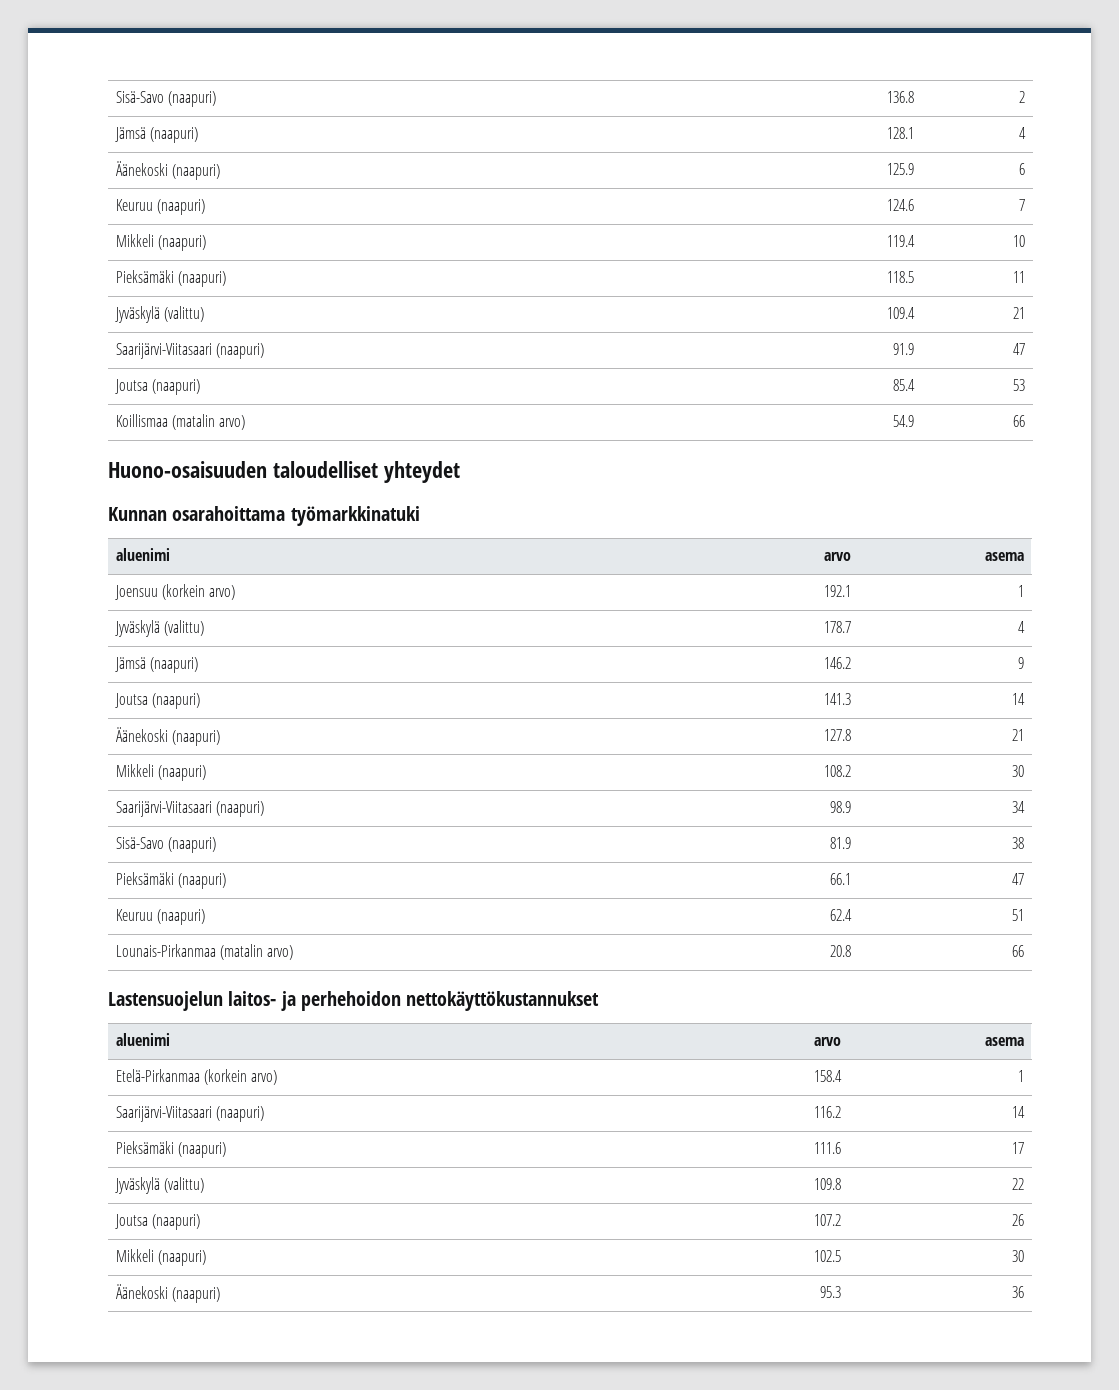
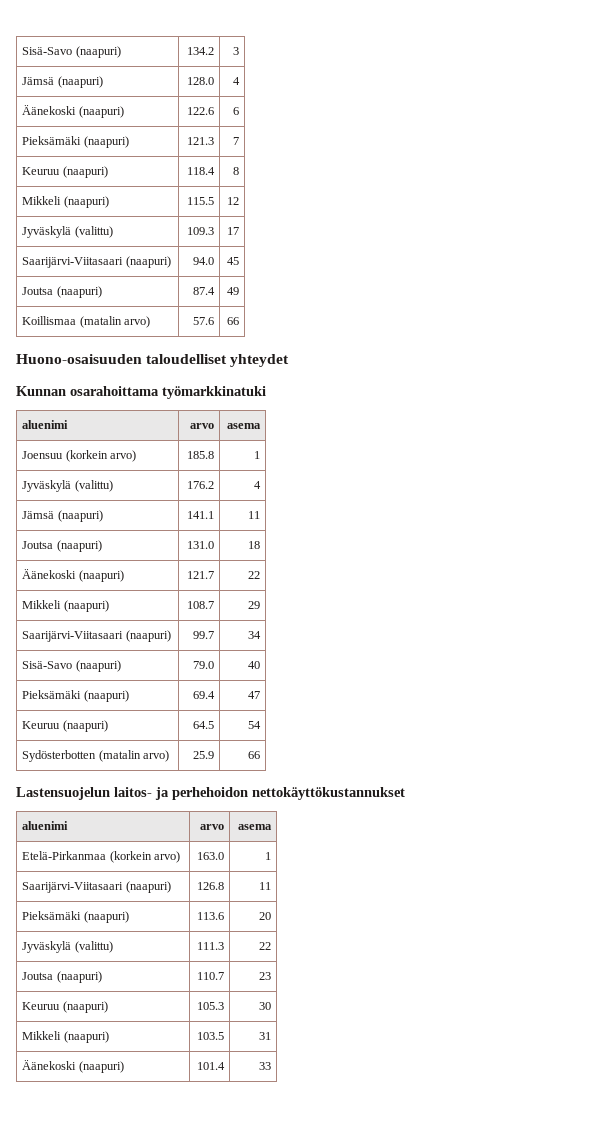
- Sisä-Savo (naapuri) | 136.8 | 2
- Jämsä (naapuri) | 128.1 | 4
+ Sisä-Savo (naapuri) | 134.2 | 3
+ Jämsä (naapuri) | 128.0 | 4
- Äänekoski (naapuri) | 125.9 | 6
+ Äänekoski (naapuri) | 122.6 | 6
- Keuruu (naapuri) | 124.6 | 7
- Mikkeli (naapuri) | 119.4 | 10
- Pieksämäki (naapuri) | 118.5 | 11
- Jyväskylä (valittu) | 109.4 | 21
- Saarijärvi-Viitasaari (naapuri) | 91.9 | 47
- Joutsa (naapuri) | 85.4 | 53
+ Pieksämäki (naapuri) | 121.3 | 7
+ Keuruu (naapuri) | 118.4 | 8
+ Mikkeli (naapuri) | 115.5 | 12
+ Jyväskylä (valittu) | 109.3 | 17
+ Saarijärvi-Viitasaari (naapuri) | 94.0 | 45
+ Joutsa (naapuri) | 87.4 | 49
- Koillismaa (matalin arvo) | 54.9 | 66
+ Koillismaa (matalin arvo) | 57.6 | 66
- Joensuu (korkein arvo) | 192.1 | 1
+ Joensuu (korkein arvo) | 185.8 | 1
- Jyväskylä (valittu) | 178.7 | 4
+ Jyväskylä (valittu) | 176.2 | 4
- Jämsä (naapuri) | 146.2 | 9
- Joutsa (naapuri) | 141.3 | 14
- Äänekoski (naapuri) | 127.8 | 21
- Mikkeli (naapuri) | 108.2 | 30
- Saarijärvi-Viitasaari (naapuri) | 98.9 | 34
+ Jämsä (naapuri) | 141.1 | 11
+ Joutsa (naapuri) | 131.0 | 18
+ Äänekoski (naapuri) | 121.7 | 22
+ Mikkeli (naapuri) | 108.7 | 29
+ Saarijärvi-Viitasaari (naapuri) | 99.7 | 34
- Sisä-Savo (naapuri) | 81.9 | 38
- Pieksämäki (naapuri) | 66.1 | 47
+ Sisä-Savo (naapuri) | 79.0 | 40
+ Pieksämäki (naapuri) | 69.4 | 47
- Keuruu (naapuri) | 62.4 | 51
- Lounais-Pirkanmaa (matalin arvo) | 20.8 | 66
+ Keuruu (naapuri) | 64.5 | 54
+ Sydösterbotten (matalin arvo) | 25.9 | 66
- Etelä-Pirkanmaa (korkein arvo) | 158.4 | 1
+ Etelä-Pirkanmaa (korkein arvo) | 163.0 | 1
- Saarijärvi-Viitasaari (naapuri) | 116.2 | 14
- Pieksämäki (naapuri) | 111.6 | 17
- Jyväskylä (valittu) | 109.8 | 22
+ Saarijärvi-Viitasaari (naapuri) | 126.8 | 11
+ Pieksämäki (naapuri) | 113.6 | 20
+ Jyväskylä (valittu) | 111.3 | 22
- Joutsa (naapuri) | 107.2 | 26
- Mikkeli (naapuri) | 102.5 | 30
- Äänekoski (naapuri) | 95.3 | 36
+ Joutsa (naapuri) | 110.7 | 23
+ Keuruu (naapuri) | 105.3 | 30
+ Mikkeli (naapuri) | 103.5 | 31
+ Äänekoski (naapuri) | 101.4 | 33

